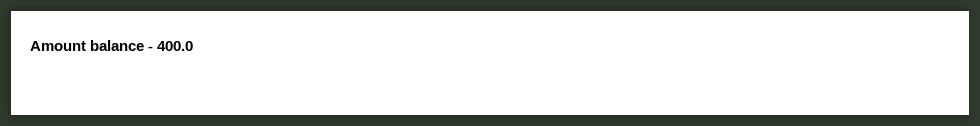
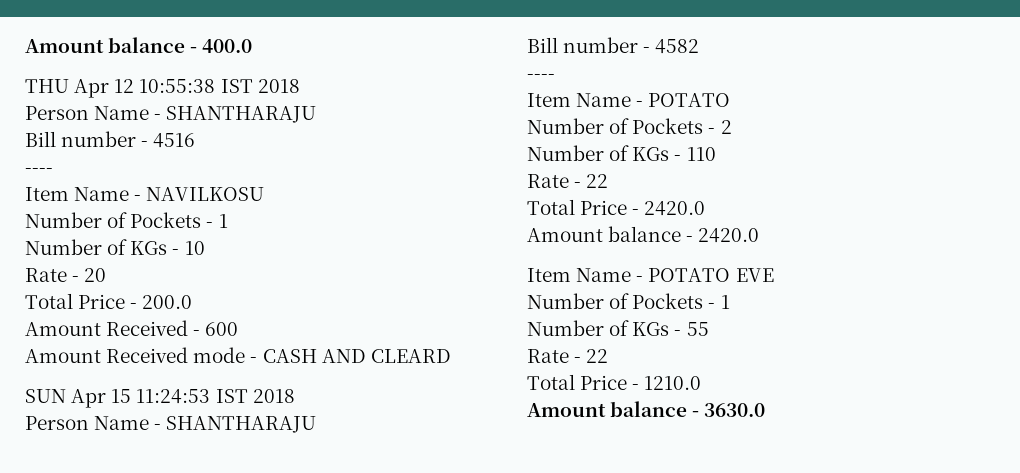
+ THU Apr 12 10:55:38 IST 2018
+ Person Name - SHANTHARAJU
+ Bill number - 4516
+ ----
+ Item Name - NAVILKOSU
+ Number of Pockets - 1
+ Number of KGs - 10
+ Rate - 20
+ Total Price - 200.0
+ Amount Received - 600
+ Amount Received mode - CASH AND CLEARD
+ SUN Apr 15 11:24:53 IST 2018
+ Person Name - SHANTHARAJU
+ Bill number - 4582
+ ----
+ Item Name - POTATO
+ Number of Pockets - 2
+ Number of KGs - 110
+ Rate - 22
+ Total Price - 2420.0
+ Amount balance - 2420.0
+ Item Name - POTATO EVE
+ Number of Pockets - 1
+ Number of KGs - 55
+ Rate - 22
+ Total Price - 1210.0
+ Amount balance - 3630.0

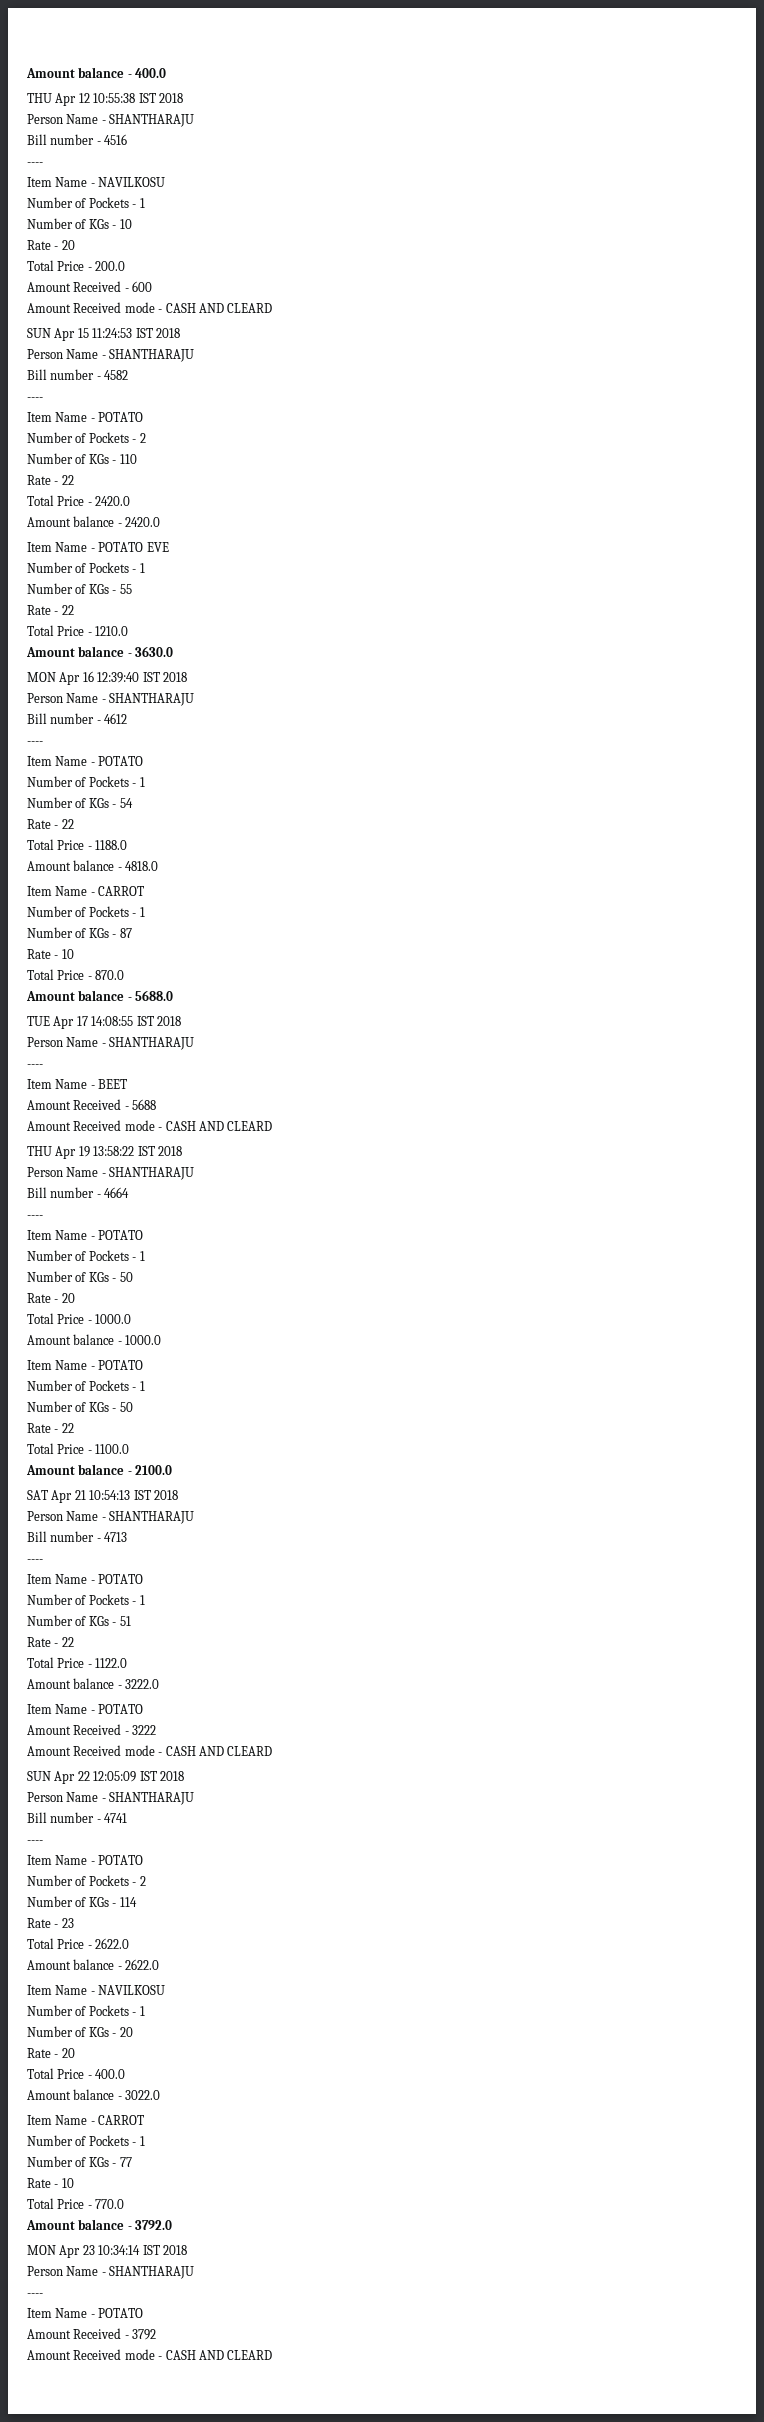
+ MON Apr 16 12:39:40 IST 2018
+ Person Name - SHANTHARAJU
+ Bill number - 4612
+ ----
+ Item Name - POTATO
+ Number of Pockets - 1
+ Number of KGs - 54
+ Rate - 22
+ Total Price - 1188.0
+ Amount balance - 4818.0
+ Item Name - CARROT
+ Number of Pockets - 1
+ Number of KGs - 87
+ Rate - 10
+ Total Price - 870.0
+ Amount balance - 5688.0
+ TUE Apr 17 14:08:55 IST 2018
+ Person Name - SHANTHARAJU
+ ----
+ Item Name - BEET
+ Amount Received - 5688
+ Amount Received mode - CASH AND CLEARD
+ THU Apr 19 13:58:22 IST 2018
+ Person Name - SHANTHARAJU
+ Bill number - 4664
+ ----
+ Item Name - POTATO
+ Number of Pockets - 1
+ Number of KGs - 50
+ Rate - 20
+ Total Price - 1000.0
+ Amount balance - 1000.0
+ Item Name - POTATO
+ Number of Pockets - 1
+ Number of KGs - 50
+ Rate - 22
+ Total Price - 1100.0
+ Amount balance - 2100.0
+ SAT Apr 21 10:54:13 IST 2018
+ Person Name - SHANTHARAJU
+ Bill number - 4713
+ ----
+ Item Name - POTATO
+ Number of Pockets - 1
+ Number of KGs - 51
+ Rate - 22
+ Total Price - 1122.0
+ Amount balance - 3222.0
+ Item Name - POTATO
+ Amount Received - 3222
+ Amount Received mode - CASH AND CLEARD
+ SUN Apr 22 12:05:09 IST 2018
+ Person Name - SHANTHARAJU
+ Bill number - 4741
+ ----
+ Item Name - POTATO
+ Number of Pockets - 2
+ Number of KGs - 114
+ Rate - 23
+ Total Price - 2622.0
+ Amount balance - 2622.0
+ Item Name - NAVILKOSU
+ Number of Pockets - 1
+ Number of KGs - 20
+ Rate - 20
+ Total Price - 400.0
+ Amount balance - 3022.0
+ Item Name - CARROT
+ Number of Pockets - 1
+ Number of KGs - 77
+ Rate - 10
+ Total Price - 770.0
+ Amount balance - 3792.0
+ MON Apr 23 10:34:14 IST 2018
+ Person Name - SHANTHARAJU
+ ----
+ Item Name - POTATO
+ Amount Received - 3792
+ Amount Received mode - CASH AND CLEARD

